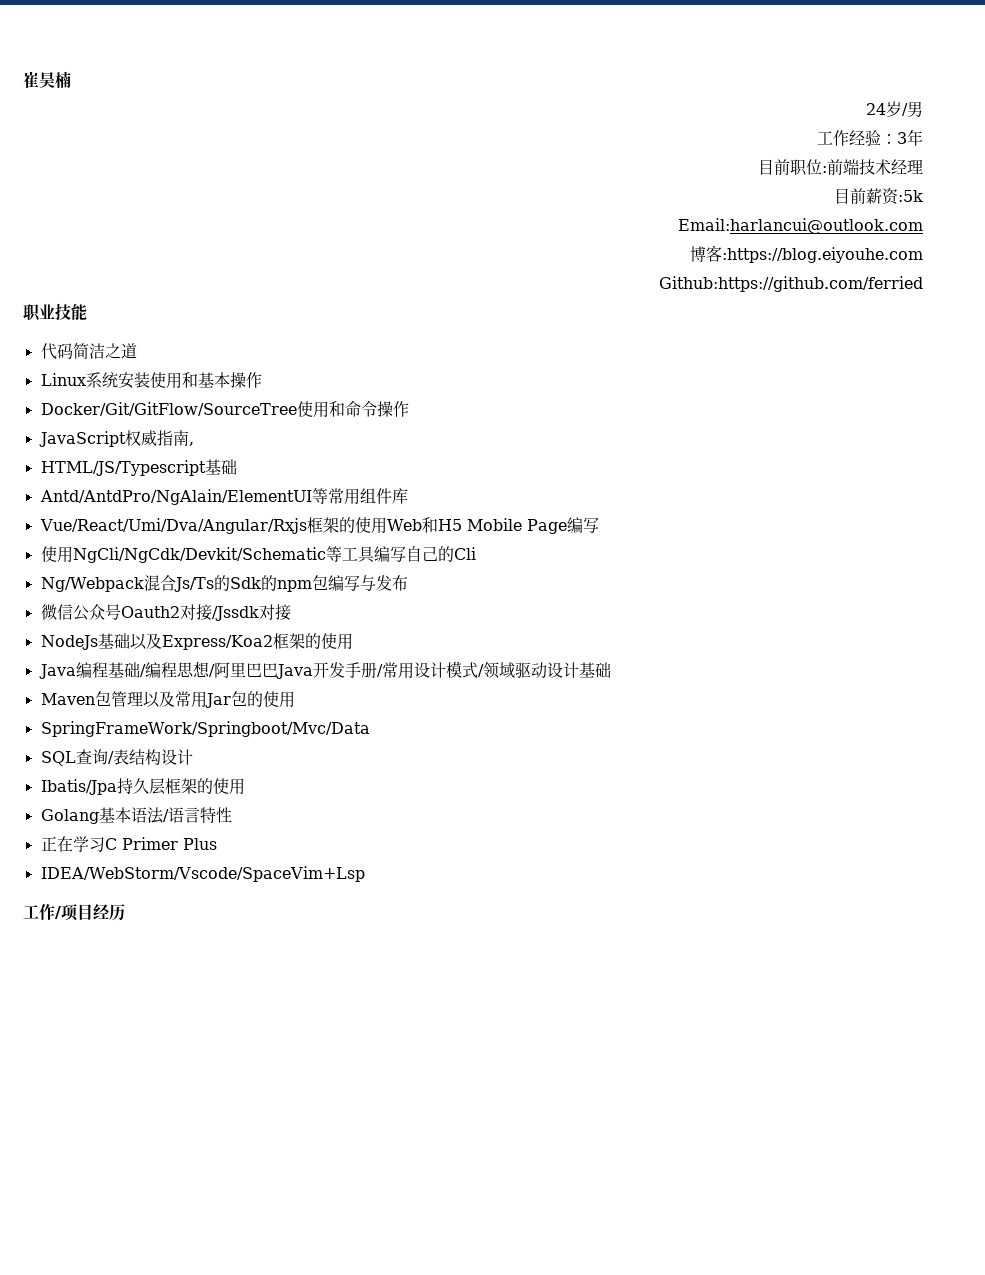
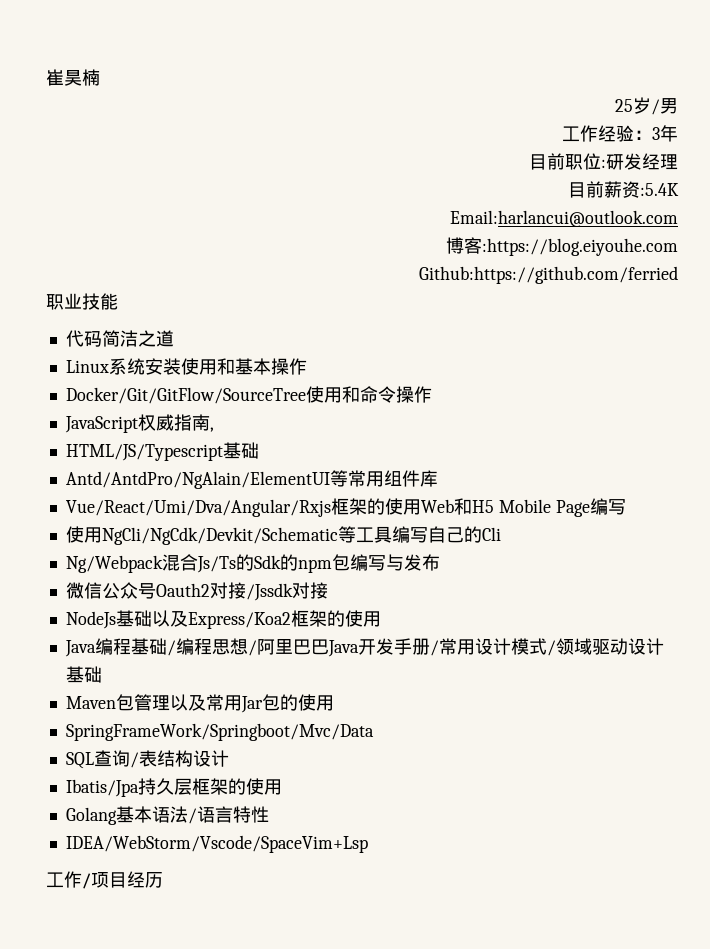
- 24岁/男
+ 25岁/男
- 目前职位:前端技术经理
+ 目前职位:研发经理
- 目前薪资:5k
+ 目前薪资:5.4K
- 正在学习C Primer Plus

